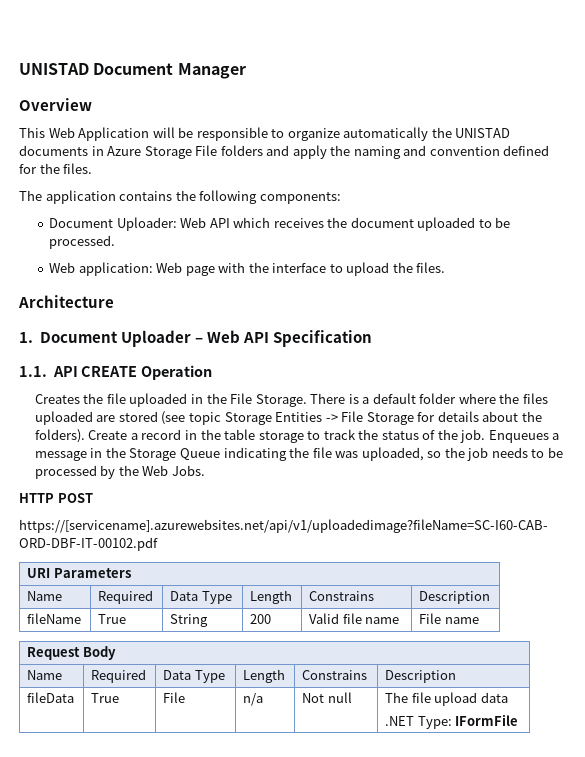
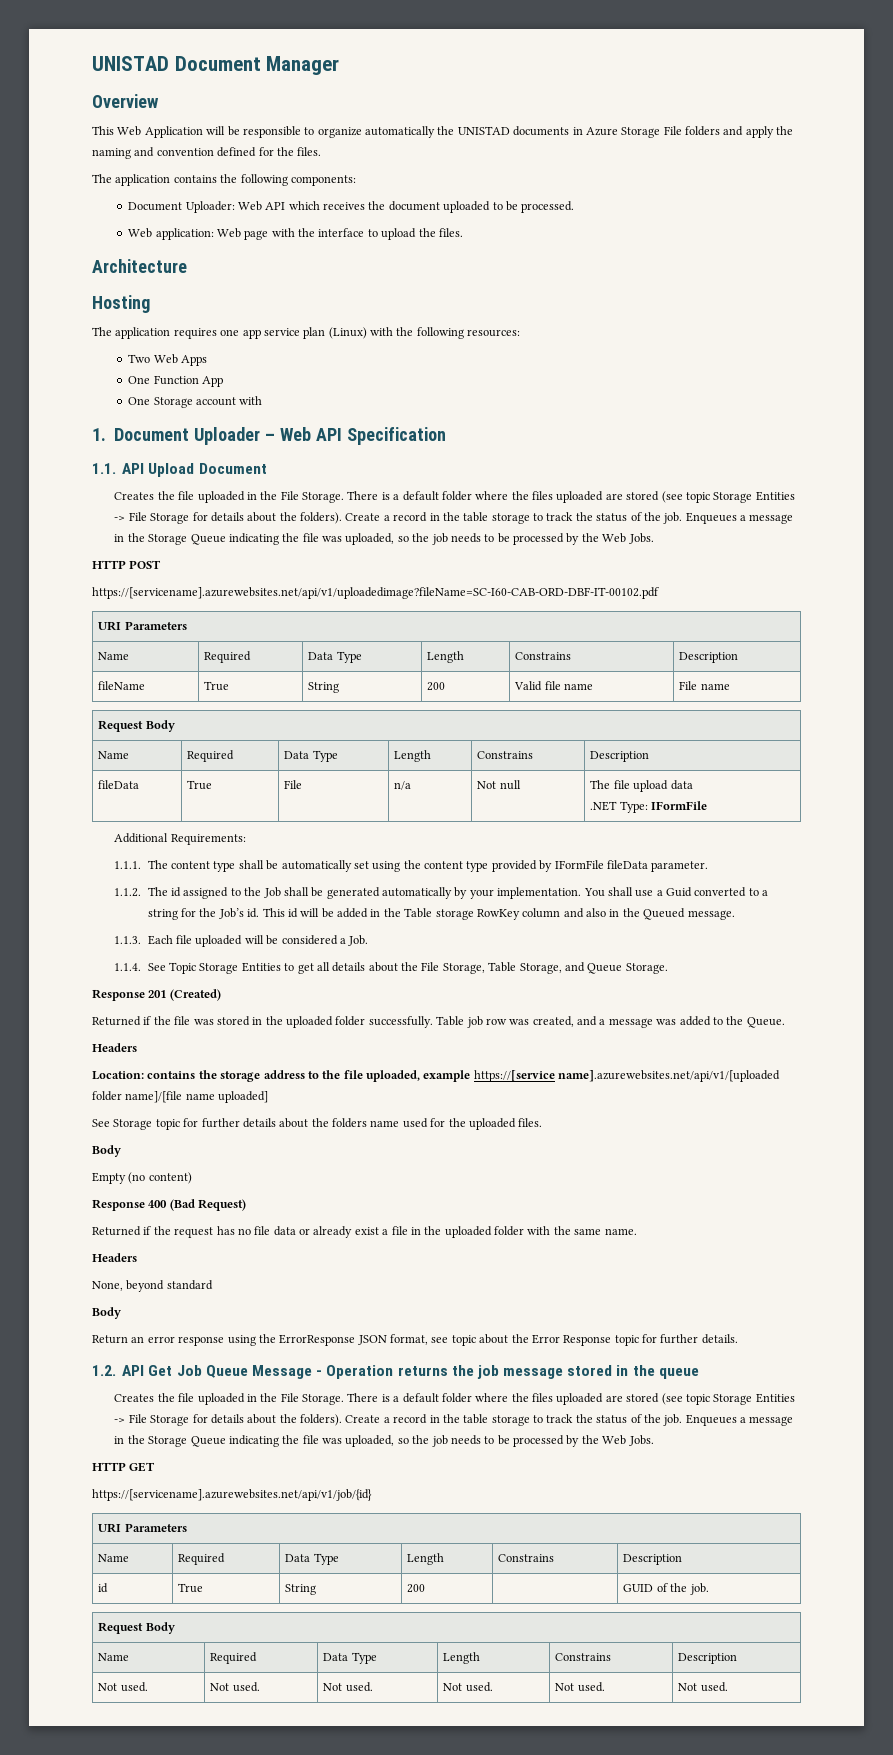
+ Hosting
+ The application requires one app service plan (Linux) with the following resources:
+ Two Web Apps
+ One Function App
+ One Storage account with
- 1.1. API CREATE Operation
+ 1.1. API Upload Document
+ Additional Requirements:
+ 1.1.1. The content type shall be automatically set using the content type provided by IFormFile fileData parameter.
+ 1.1.2. The id assigned to the Job shall be generated automatically by your implementation. You shall use a Guid converted to a string for the Job’s id. This id will be added in the Table storage RowKey column and also in the Queued message.
+ 1.1.3. Each file uploaded will be considered a Job.
+ 1.1.4. See Topic Storage Entities to get all details about the File Storage, Table Storage, and Queue Storage.
+ Response 201 (Created)
+ Returned if the file was stored in the uploaded folder successfully. Table job row was created, and a message was added to the Queue.
+ Headers
+ Location: contains the storage address to the file uploaded, example https://[service name].azurewebsites.net/api/v1/[uploaded folder name]/[file name uploaded]
+ See Storage topic for further details about the folders name used for the uploaded files.
+ Body
+ Empty (no content)
+ Response 400 (Bad Request)
+ Returned if the request has no file data or already exist a file in the uploaded folder with the same name.
+ Headers
+ None, beyond standard
+ Body
+ Return an error response using the ErrorResponse JSON format, see topic about the Error Response topic for further details.
+ 1.2. API Get Job Queue Message - Operation returns the job message stored in the queue
+ Creates the file uploaded in the File Storage. There is a default folder where the files uploaded are stored (see topic Storage Entities -> File Storage for details about the folders). Create a record in the table storage to track the status of the job. Enqueues a message in the Storage Queue indicating the file was uploaded, so the job needs to be processed by the Web Jobs.
+ HTTP GET
+ https://[servicename].azurewebsites.net/api/v1/job/{id}
+ URI Parameters
+ Name | Required | Data Type | Length | Constrains | Description
+ id | True | String | 200 | | GUID of the job.
+ Request Body
+ Name | Required | Data Type | Length | Constrains | Description
+ Not used. | Not used. | Not used. | Not used. | Not used. | Not used.

